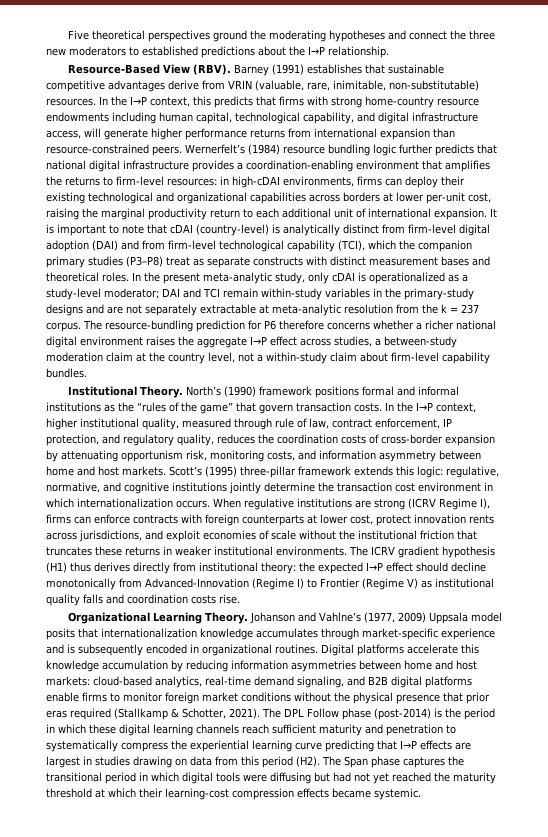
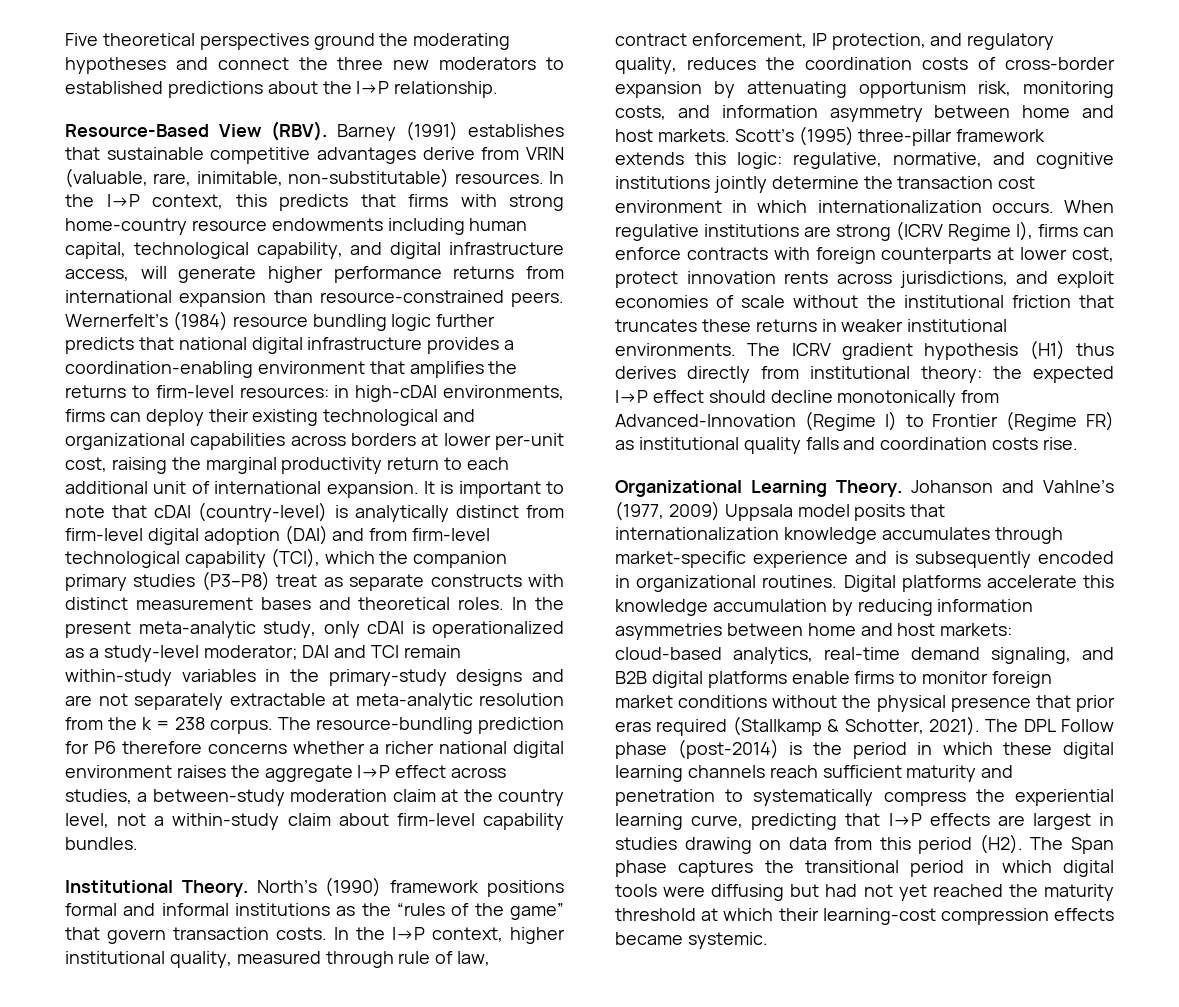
- In the present meta-analytic study, only cDAI is operationalized as a study-level moderator; DAI and TCI remain within-study variables in the primary-study designs and are not separately extractable at meta-analytic resolution from the k = 237 corpus.
+ In the present meta-analytic study, only cDAI is operationalized as a study-level moderator; DAI and TCI remain within-study variables in the primary-study designs and are not separately extractable at meta-analytic resolution from the k = 238 corpus.
- The ICRV gradient hypothesis (H1) thus derives directly from institutional theory: the expected I→P effect should decline monotonically from Advanced-Innovation (Regime I) to Frontier (Regime V) as institutional quality falls and coordination costs rise.
+ The ICRV gradient hypothesis (H1) thus derives directly from institutional theory: the expected I→P effect should decline monotonically from Advanced-Innovation (Regime I) to Frontier (Regime FR) as institutional quality falls and coordination costs rise.
- The DPL Follow phase (post-2014) is the period in which these digital learning channels reach sufficient maturity and penetration to systematically compress the experiential learning curve predicting that I→P effects are largest in studies drawing on data from this period (H2). The Span phase captures the transitional period in which digital tools were diffusing but had not yet reached the maturity threshold at which their learning-cost compression effects became systemic.
+ The DPL Follow phase (post-2014) is the period in which these digital learning channels reach sufficient maturity and penetration to systematically compress the experiential learning curve, predicting that I→P effects are largest in studies drawing on data from this period (H2). The Span phase captures the transitional period in which digital tools were diffusing but had not yet reached the maturity threshold at which their learning-cost compression effects became systemic.

